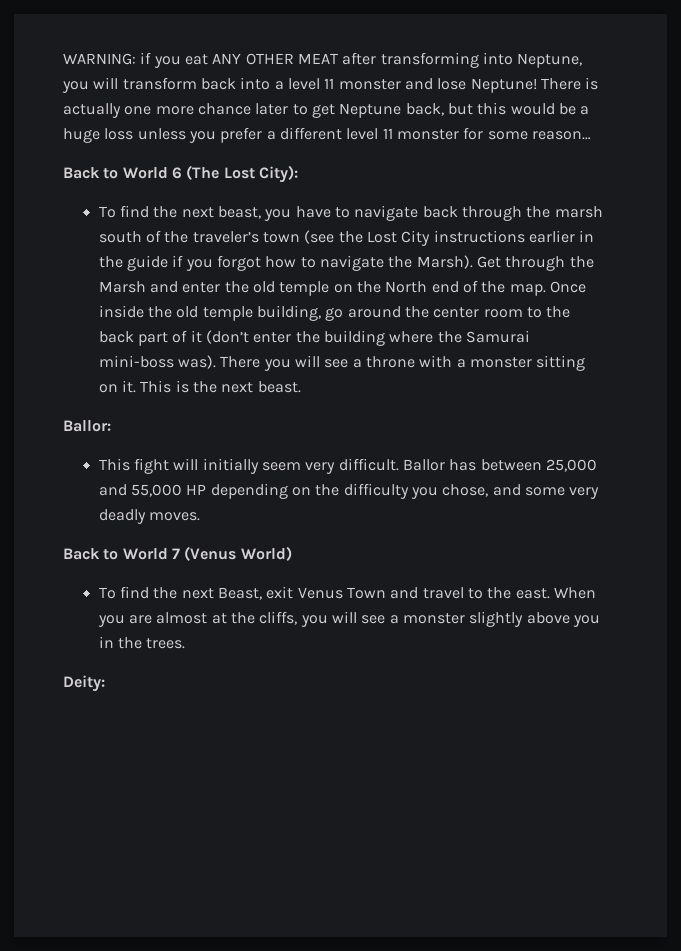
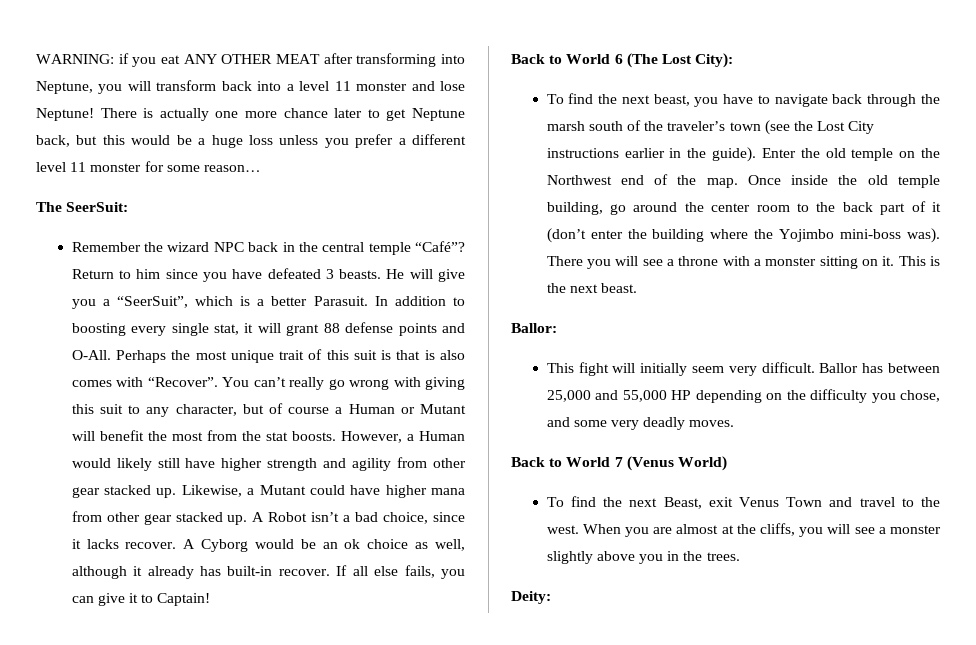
+ The SeerSuit:
+ Remember the wizard NPC back in the central temple “Café”? Return to him since you have defeated 3 beasts. He will give you a “SeerSuit”, which is a better Parasuit. In addition to boosting every single stat, it will grant 88 defense points and O-All. Perhaps the most unique trait of this suit is that is also comes with “Recover”. You can’t really go wrong with giving this suit to any character, but of course a Human or Mutant will benefit the most from the stat boosts. However, a Human would likely still have higher strength and agility from other gear stacked up. Likewise, a Mutant could have higher mana from other gear stacked up. A Robot isn’t a bad choice, since it lacks recover. A Cyborg would be an ok choice as well, although it already has built-in recover. If all else fails, you can give it to Captain!
- To find the next beast, you have to navigate back through the marsh south of the traveler’s town (see the Lost City instructions earlier in the guide if you forgot how to navigate the Marsh). Get through the Marsh and enter the old temple on the North end of the map.
+ To find the next beast, you have to navigate back through the marsh south of the traveler’s town (see the Lost City instructions earlier in the guide). Enter the old temple on the Northwest end of the map.
- Once inside the old temple building, go around the center room to the back part of it (don’t enter the building where the Samurai mini-boss was).
+ Once inside the old temple building, go around the center room to the back part of it (don’t enter the building where the Yojimbo mini-boss was).
- To find the next Beast, exit Venus Town and travel to the east.
+ To find the next Beast, exit Venus Town and travel to the west.

